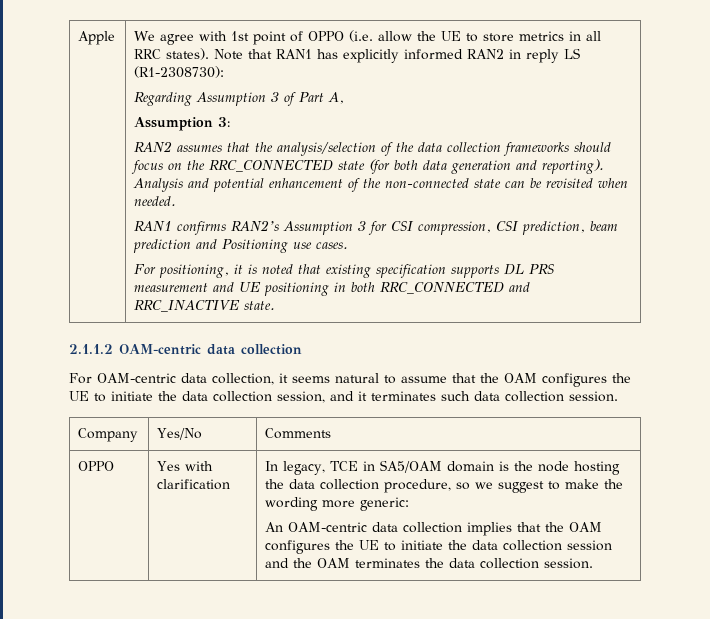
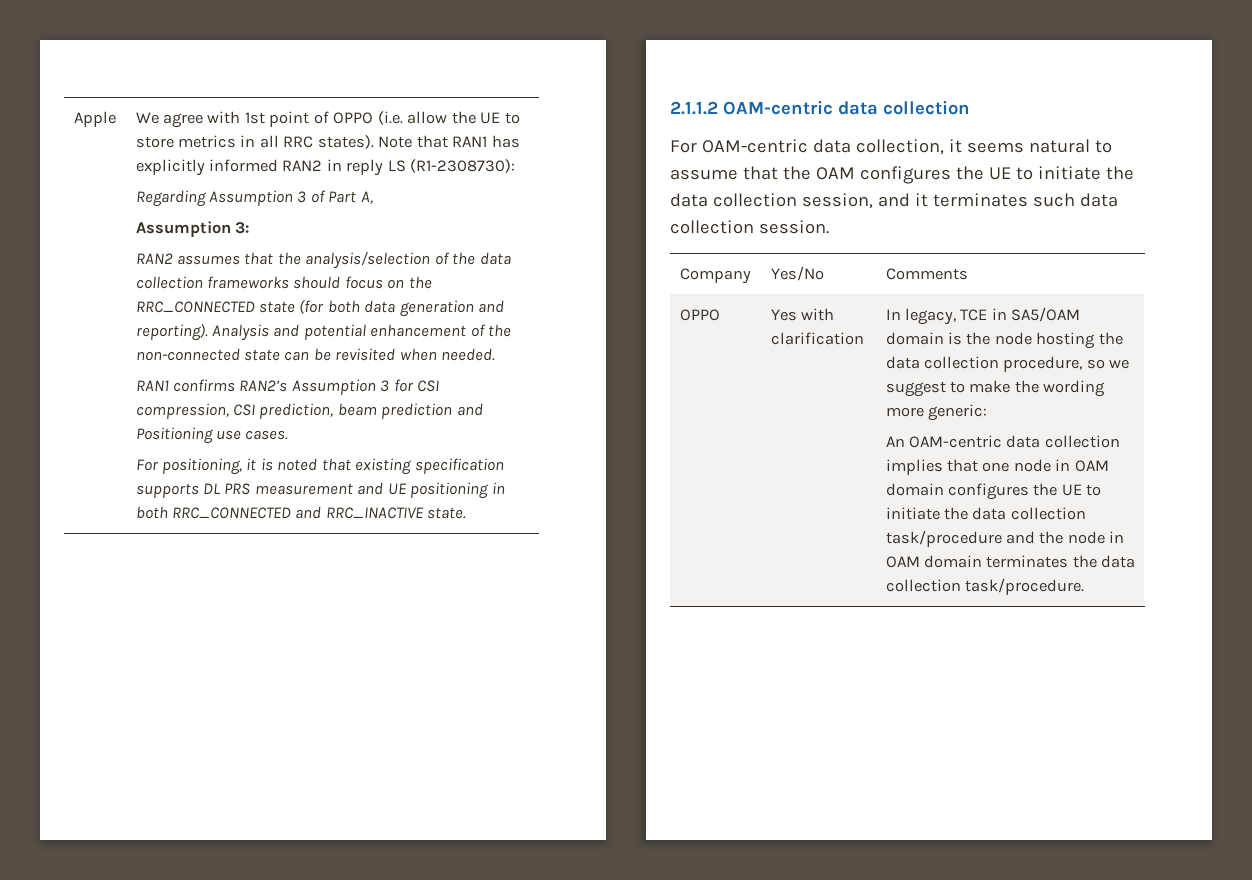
- An OAM-centric data collection implies that the OAM configures the UE to initiate the data collection session and the OAM terminates the data collection session.
+ An OAM-centric data collection implies that one node in OAM domain configures the UE to initiate the data collection task/procedure and the node in OAM domain terminates the data collection task/procedure.

